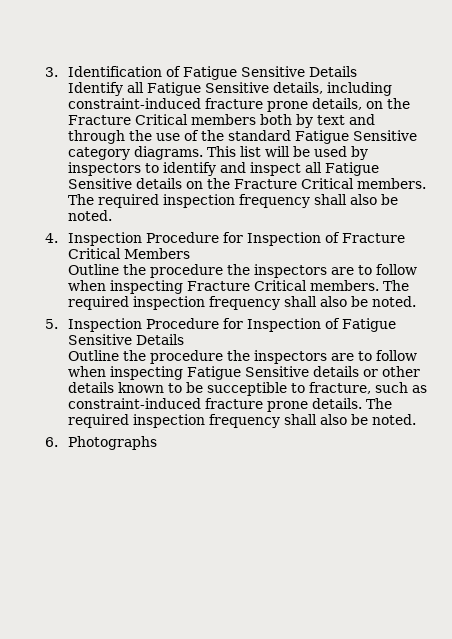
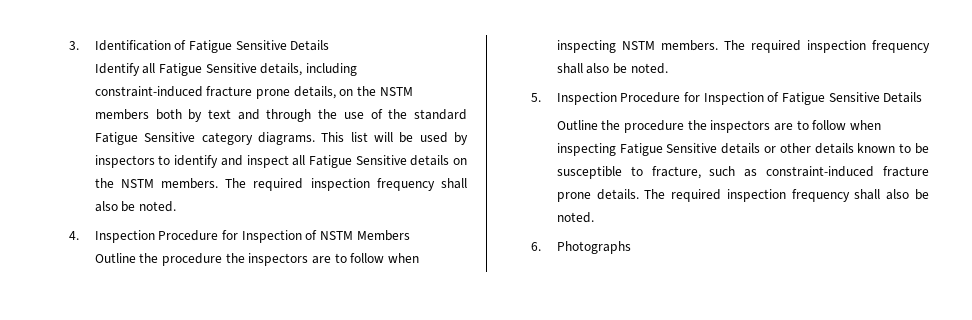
- Identify all Fatigue Sensitive details, including constraint-induced fracture prone details, on the Fracture Critical members both by text and through the use of the standard Fatigue Sensitive category diagrams.
+ Identify all Fatigue Sensitive details, including constraint-induced fracture prone details, on the NSTM members both by text and through the use of the standard Fatigue Sensitive category diagrams.
- This list will be used by inspectors to identify and inspect all Fatigue Sensitive details on the Fracture Critical members.
+ This list will be used by inspectors to identify and inspect all Fatigue Sensitive details on the NSTM members.
- 4. Inspection Procedure for Inspection of Fracture Critical Members
+ 4. Inspection Procedure for Inspection of NSTM Members
- Outline the procedure the inspectors are to follow when inspecting Fracture Critical members.
+ Outline the procedure the inspectors are to follow when inspecting NSTM members.
- Outline the procedure the inspectors are to follow when inspecting Fatigue Sensitive details or other details known to be succeptible to fracture, such as constraint-induced fracture prone details.
+ Outline the procedure the inspectors are to follow when inspecting Fatigue Sensitive details or other details known to be susceptible to fracture, such as constraint-induced fracture prone details.

